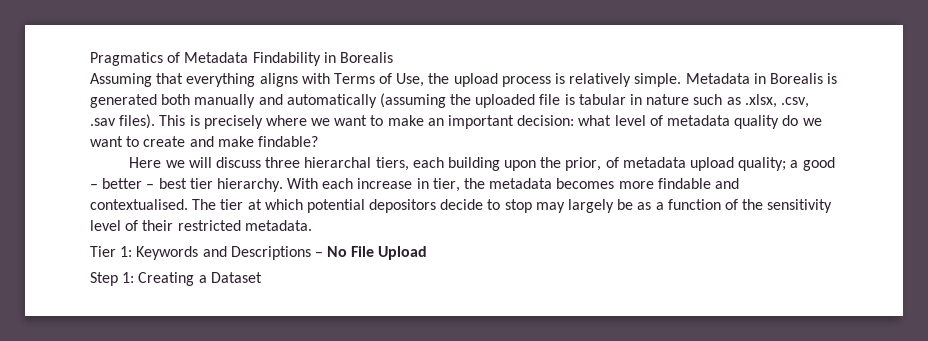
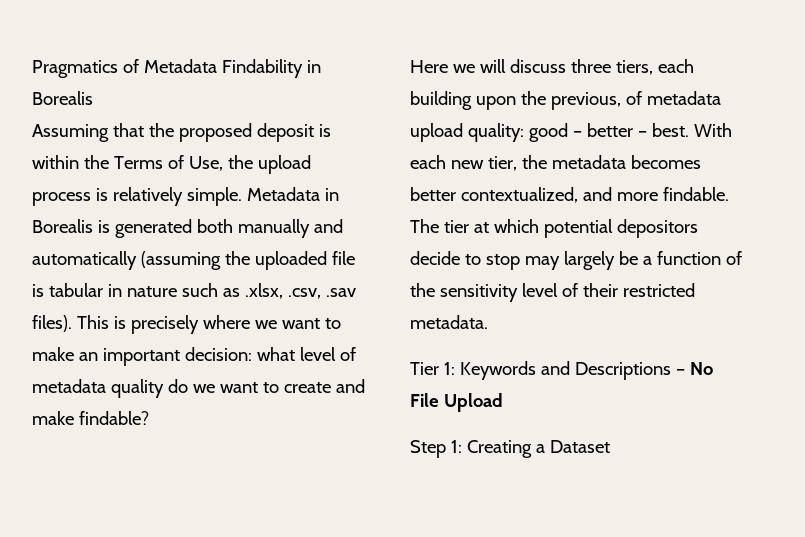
- Assuming that everything aligns with Terms of Use, the upload process is relatively simple.
+ Assuming that the proposed deposit is within the Terms of Use, the upload process is relatively simple.
- Here we will discuss three hierarchal tiers, each building upon the prior, of metadata upload quality; a good – better – best tier hierarchy. With each increase in tier, the metadata becomes more findable and contextualised.
+ Here we will discuss three tiers, each building upon the previous, of metadata upload quality: good – better – best. With each new tier, the metadata becomes better contextualized, and more findable.
- The tier at which potential depositors decide to stop may largely be as a function of the sensitivity level of their restricted metadata.
+ The tier at which potential depositors decide to stop may largely be a function of the sensitivity level of their restricted metadata.

